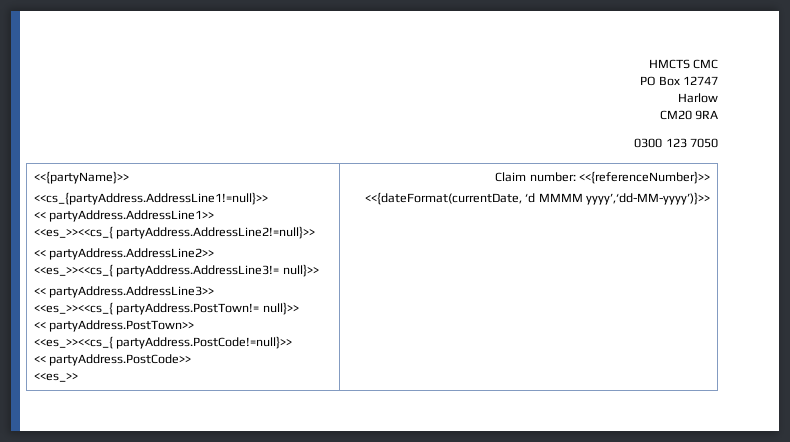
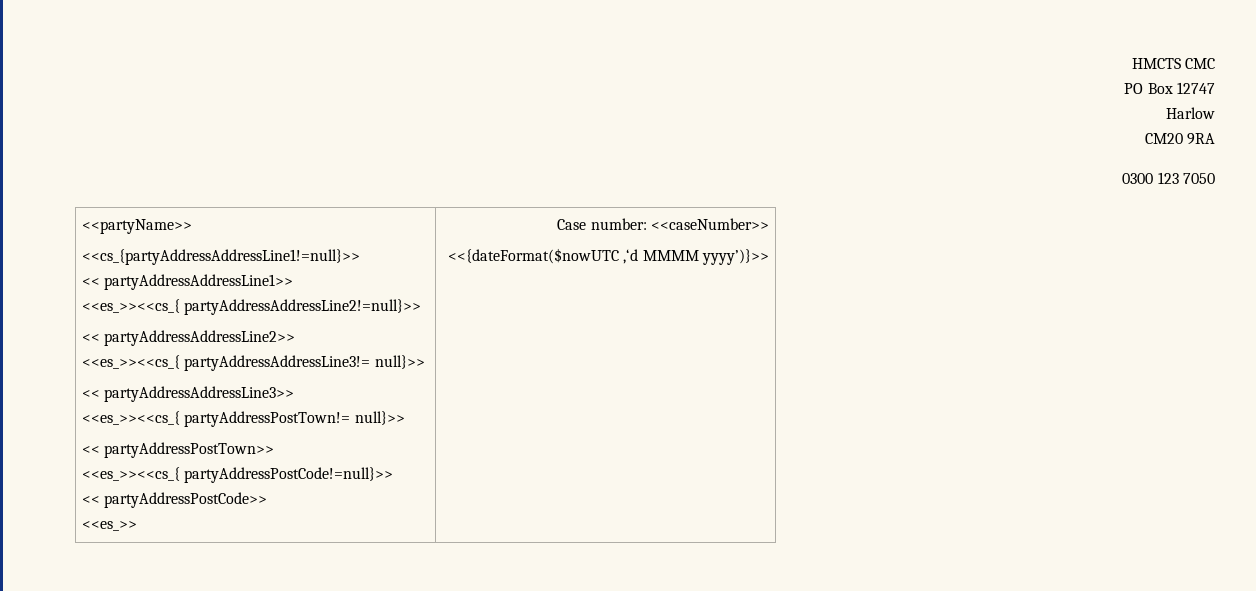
- <<{partyName}>>
- <<cs_{partyAddress.AddressLine1!=null}>>
- << partyAddress.AddressLine1>>
- <<es_>><<cs_{ partyAddress.AddressLine2!=null}>>
- << partyAddress.AddressLine2>>
- <<es_>><<cs_{ partyAddress.AddressLine3!= null}>>
- << partyAddress.AddressLine3>>
- <<es_>><<cs_{ partyAddress.PostTown!= null}>>
- << partyAddress.PostTown>>
- <<es_>><<cs_{ partyAddress.PostCode!=null}>>
- << partyAddress.PostCode>>
- <<es_>> | Claim number: <<{referenceNumber}>>
- <<{dateFormat(currentDate, ‘d MMMM yyyy’,‘dd-MM-yyyy’)}>>
+ <<partyName>>
+ <<cs_{partyAddressAddressLine1!=null}>>
+ << partyAddressAddressLine1>>
+ <<es_>><<cs_{ partyAddressAddressLine2!=null}>>
+ << partyAddressAddressLine2>>
+ <<es_>><<cs_{ partyAddressAddressLine3!= null}>>
+ << partyAddressAddressLine3>>
+ <<es_>><<cs_{ partyAddressPostTown!= null}>>
+ << partyAddressPostTown>>
+ <<es_>><<cs_{ partyAddressPostCode!=null}>>
+ << partyAddressPostCode>>
+ <<es_>> | Case number: <<caseNumber>>
+ <<{dateFormat($nowUTC ,‘d MMMM yyyy’)}>>

